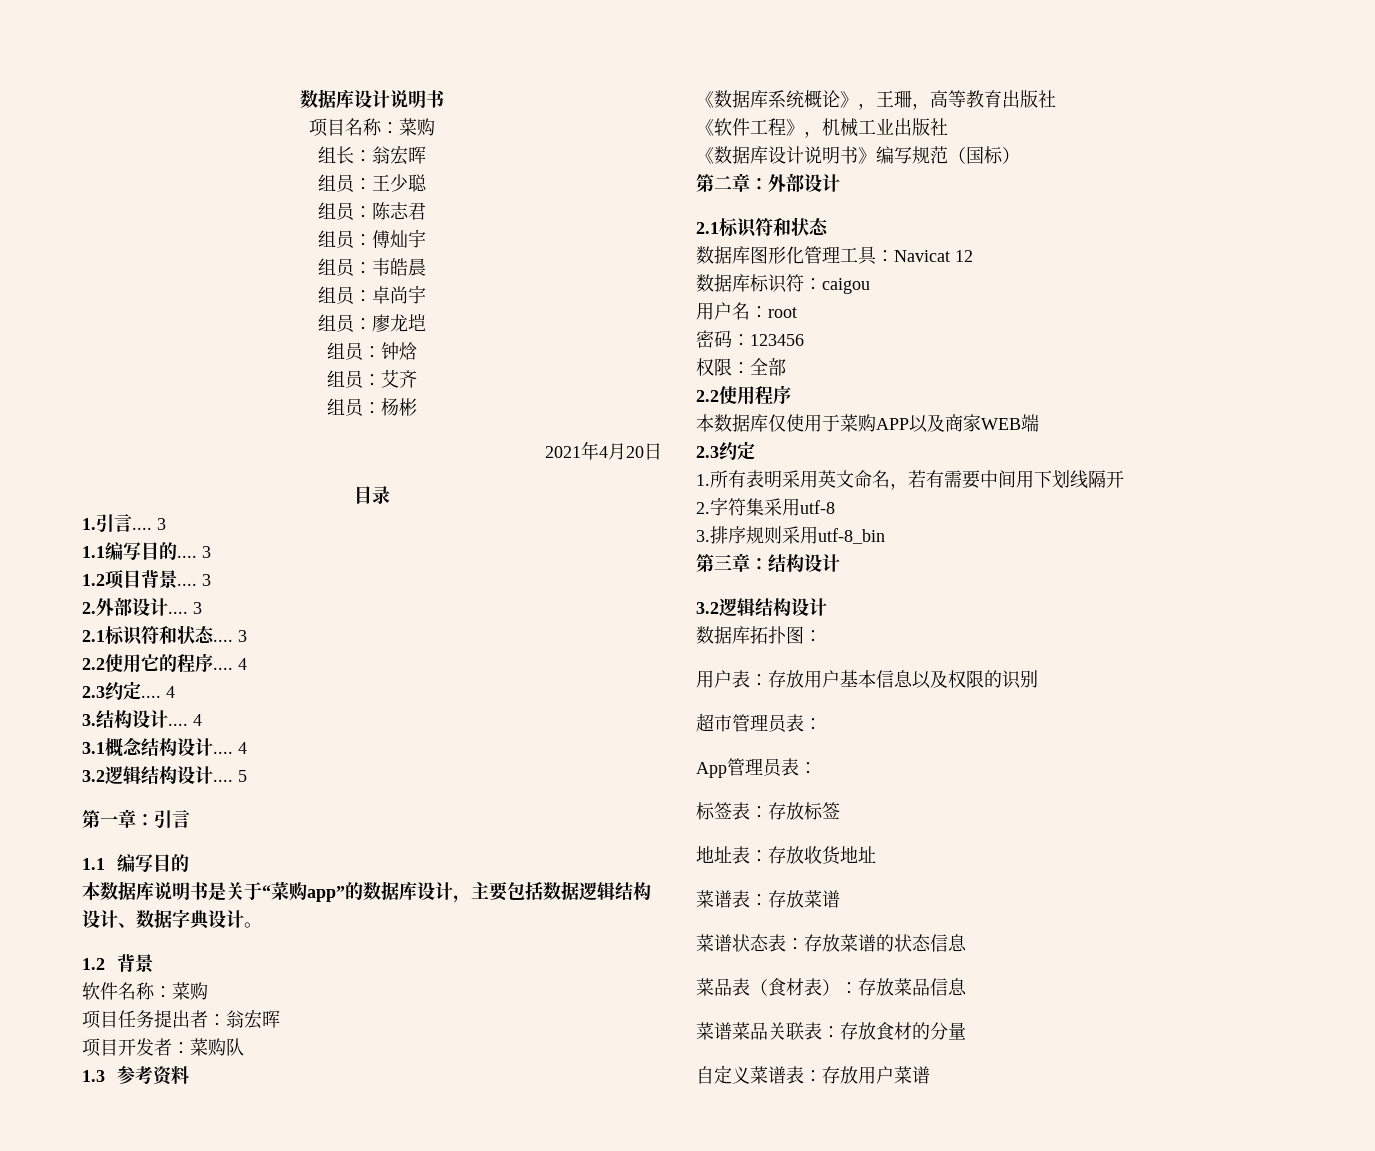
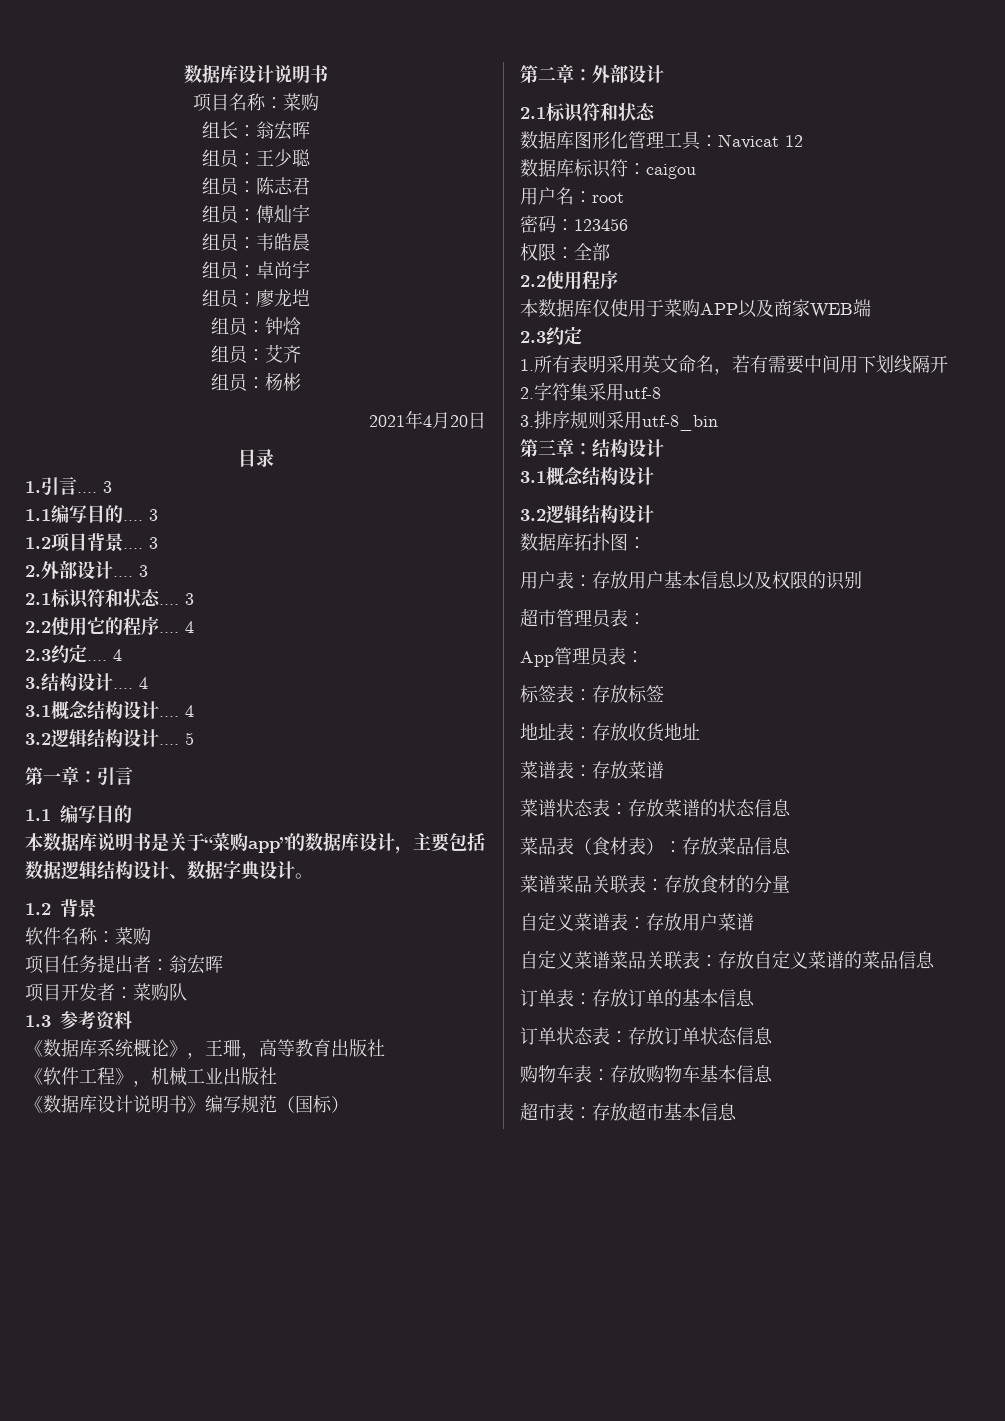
  第三章：结构设计
+ 3.1概念结构设计
+ 自定义菜谱菜品关联表：存放自定义菜谱的菜品信息
+ 订单表：存放订单的基本信息
+ 订单状态表：存放订单状态信息
+ 购物车表：存放购物车基本信息
+ 超市表：存放超市基本信息

